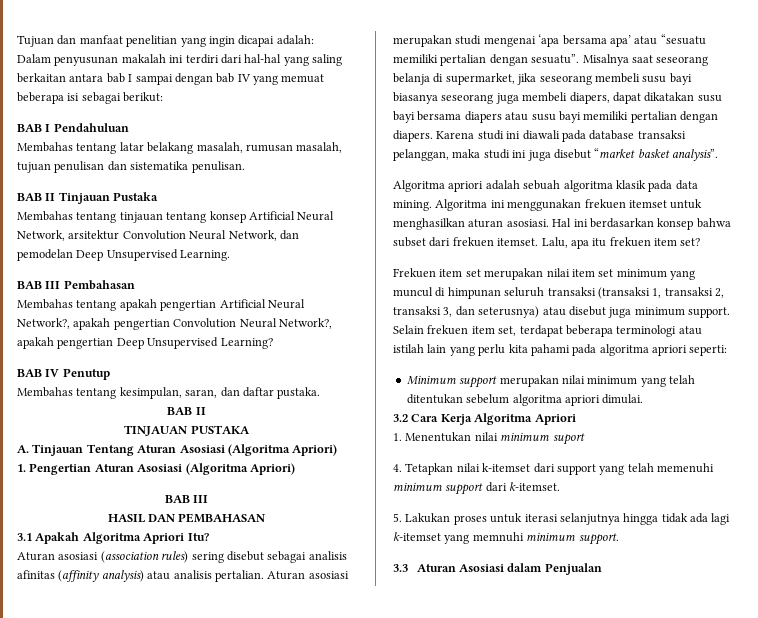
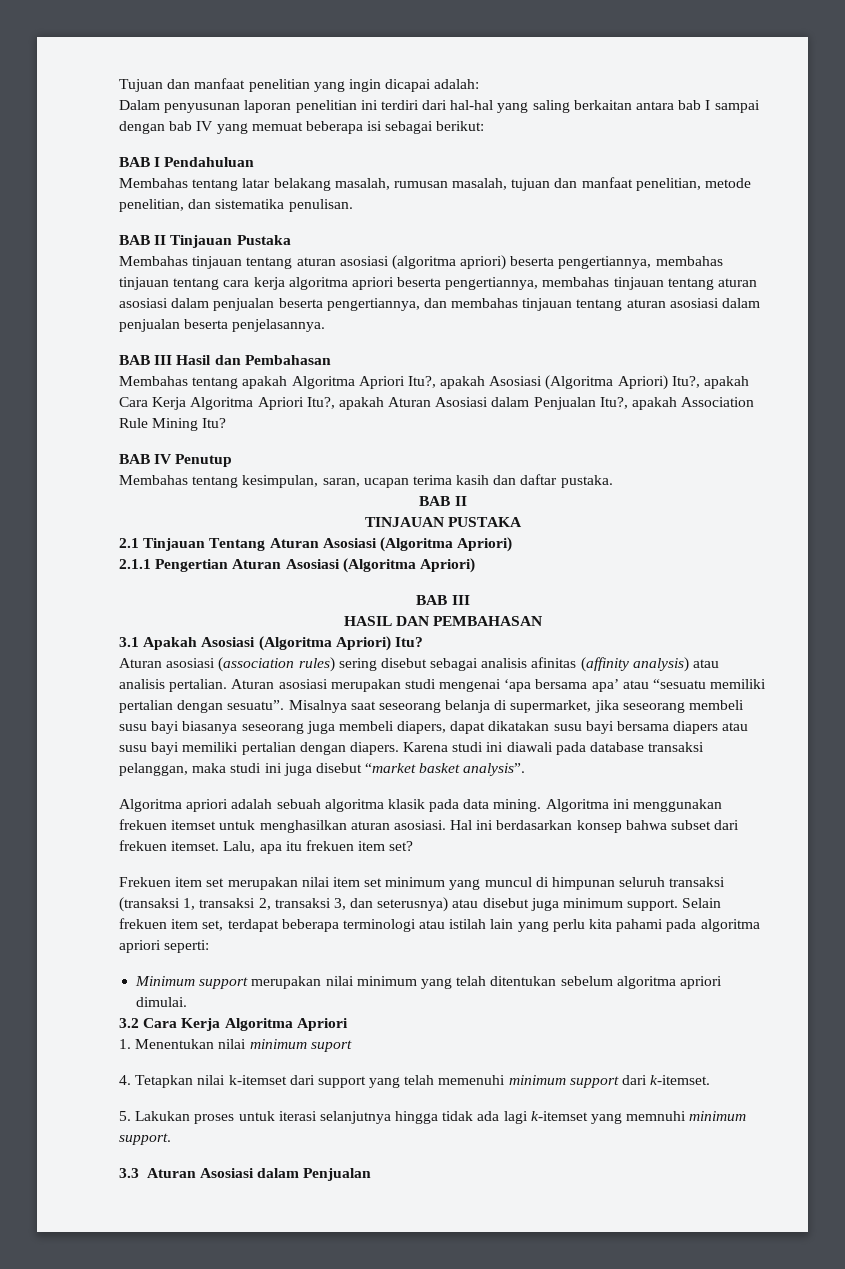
- Dalam penyusunan makalah ini terdiri dari hal-hal yang saling berkaitan antara bab I sampai dengan bab IV yang memuat beberapa isi sebagai berikut:
+ Dalam penyusunan laporan penelitian ini terdiri dari hal-hal yang saling berkaitan antara bab I sampai dengan bab IV yang memuat beberapa isi sebagai berikut:
- Membahas tentang latar belakang masalah, rumusan masalah, tujuan penulisan dan sistematika penulisan.
+ Membahas tentang latar belakang masalah, rumusan masalah, tujuan dan manfaat penelitian, metode penelitian, dan sistematika penulisan.
- Membahas tentang tinjauan tentang konsep Artificial Neural Network, arsitektur Convolution Neural Network, dan pemodelan Deep Unsupervised Learning.
- BAB III Pembahasan
+ Membahas tinjauan tentang aturan asosiasi (algoritma apriori) beserta pengertiannya, membahas tinjauan tentang cara kerja algoritma apriori beserta pengertiannya, membahas tinjauan tentang aturan asosiasi dalam penjualan beserta pengertiannya, dan membahas tinjauan tentang aturan asosiasi dalam penjualan beserta penjelasannya.
+ BAB III Hasil dan Pembahasan
- Membahas tentang apakah pengertian Artificial Neural Network?, apakah pengertian Convolution Neural Network?, apakah pengertian Deep Unsupervised Learning?
+ Membahas tentang apakah Algoritma Apriori Itu?, apakah Asosiasi (Algoritma Apriori) Itu?, apakah Cara Kerja Algoritma Apriori Itu?, apakah Aturan Asosiasi dalam Penjualan Itu?, apakah Association Rule Mining Itu?
- Membahas tentang kesimpulan, saran, dan daftar pustaka.
+ Membahas tentang kesimpulan, saran, ucapan terima kasih dan daftar pustaka.
- A. Tinjauan Tentang Aturan Asosiasi (Algoritma Apriori)
+ 2.1 Tinjauan Tentang Aturan Asosiasi (Algoritma Apriori)
- 1. Pengertian Aturan Asosiasi (Algoritma Apriori)
+ 2.1.1 Pengertian Aturan Asosiasi (Algoritma Apriori)
- 3.1 Apakah Algoritma Apriori Itu?
+ 3.1 Apakah Asosiasi (Algoritma Apriori) Itu?

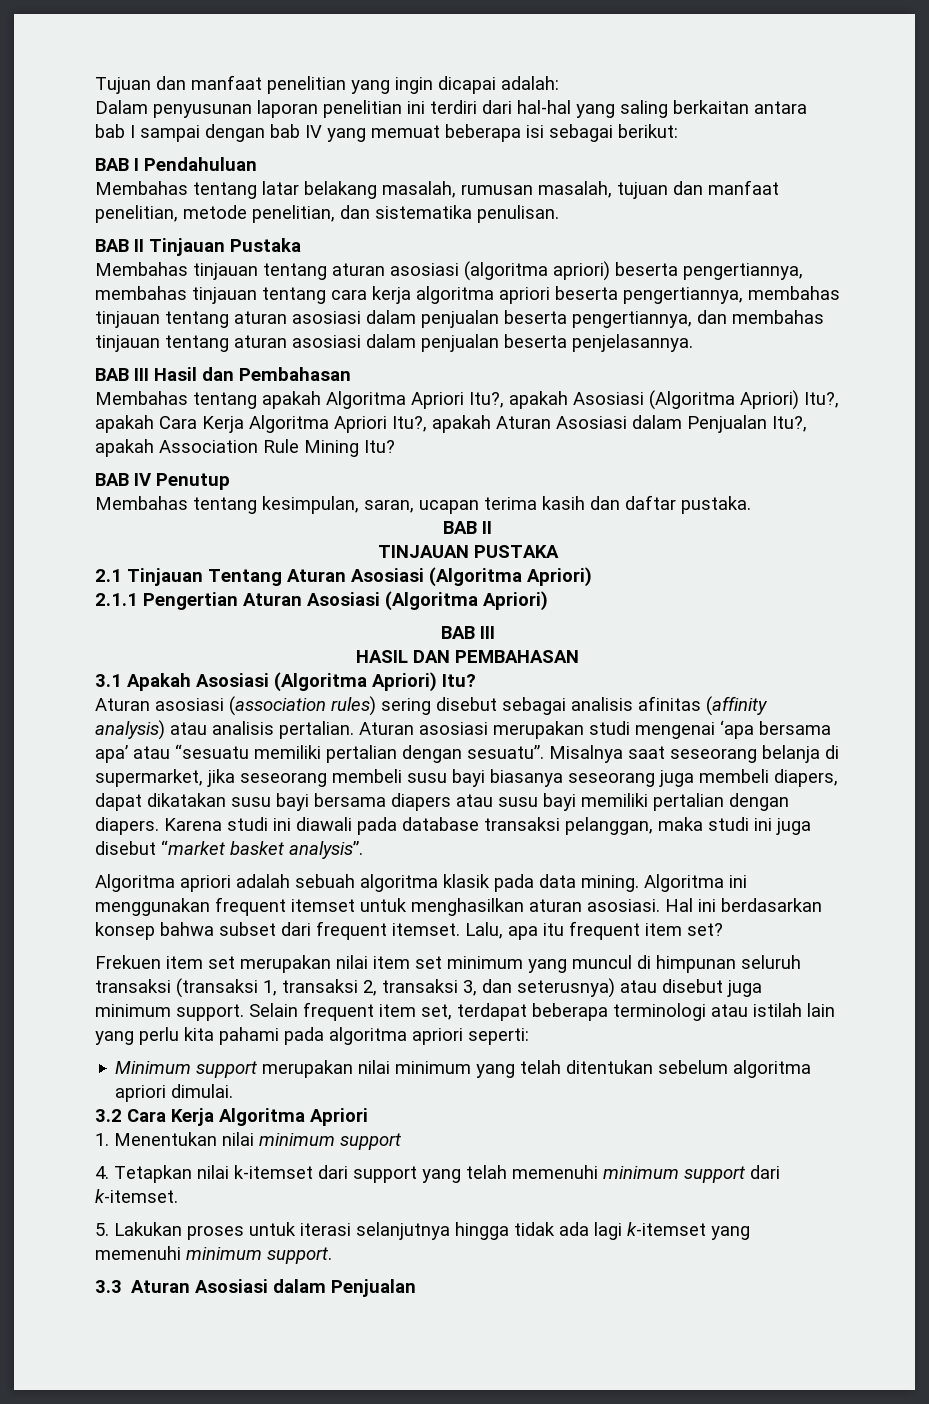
- Algoritma ini menggunakan frekuen itemset untuk menghasilkan aturan asosiasi.
+ Algoritma ini menggunakan frequent itemset untuk menghasilkan aturan asosiasi.
- Hal ini berdasarkan konsep bahwa subset dari frekuen itemset.
+ Hal ini berdasarkan konsep bahwa subset dari frequent itemset.
- Lalu, apa itu frekuen item set?
+ Lalu, apa itu frequent item set?
- Selain frekuen item set, terdapat beberapa terminologi atau istilah lain yang perlu kita pahami pada algoritma apriori seperti:
+ Selain frequent item set, terdapat beberapa terminologi atau istilah lain yang perlu kita pahami pada algoritma apriori seperti:
- 1. Menentukan nilai minimum suport
+ 1. Menentukan nilai minimum support
- 5. Lakukan proses untuk iterasi selanjutnya hingga tidak ada lagi k-itemset yang memnuhi minimum support.
+ 5. Lakukan proses untuk iterasi selanjutnya hingga tidak ada lagi k-itemset yang memenuhi minimum support.

